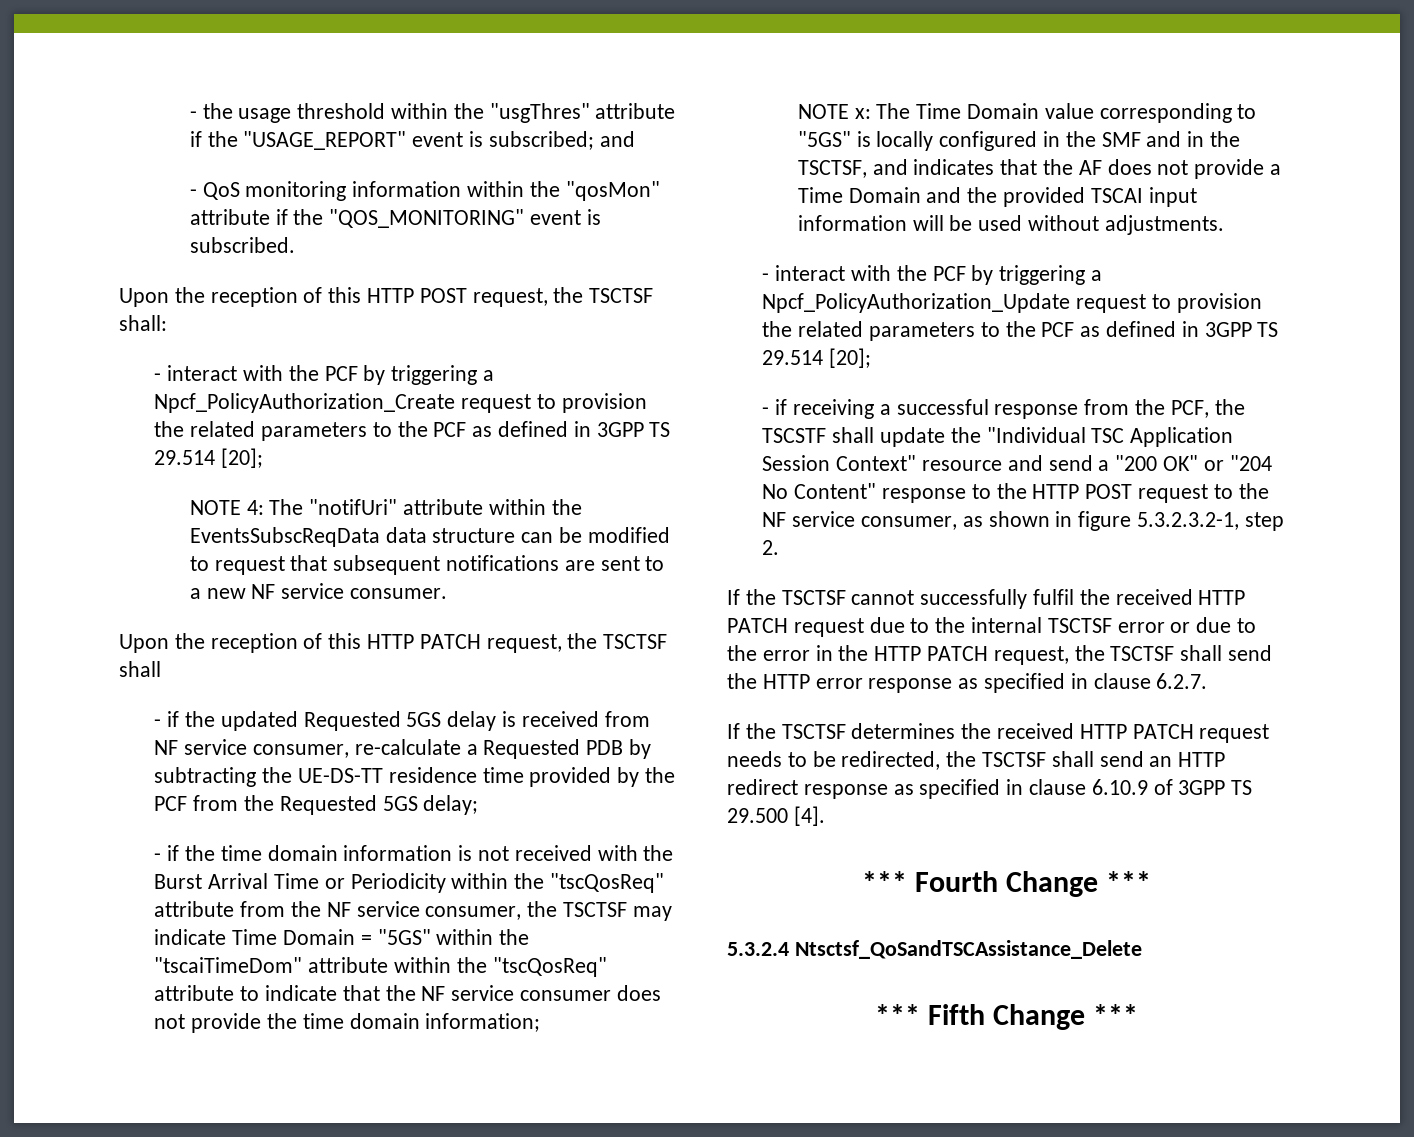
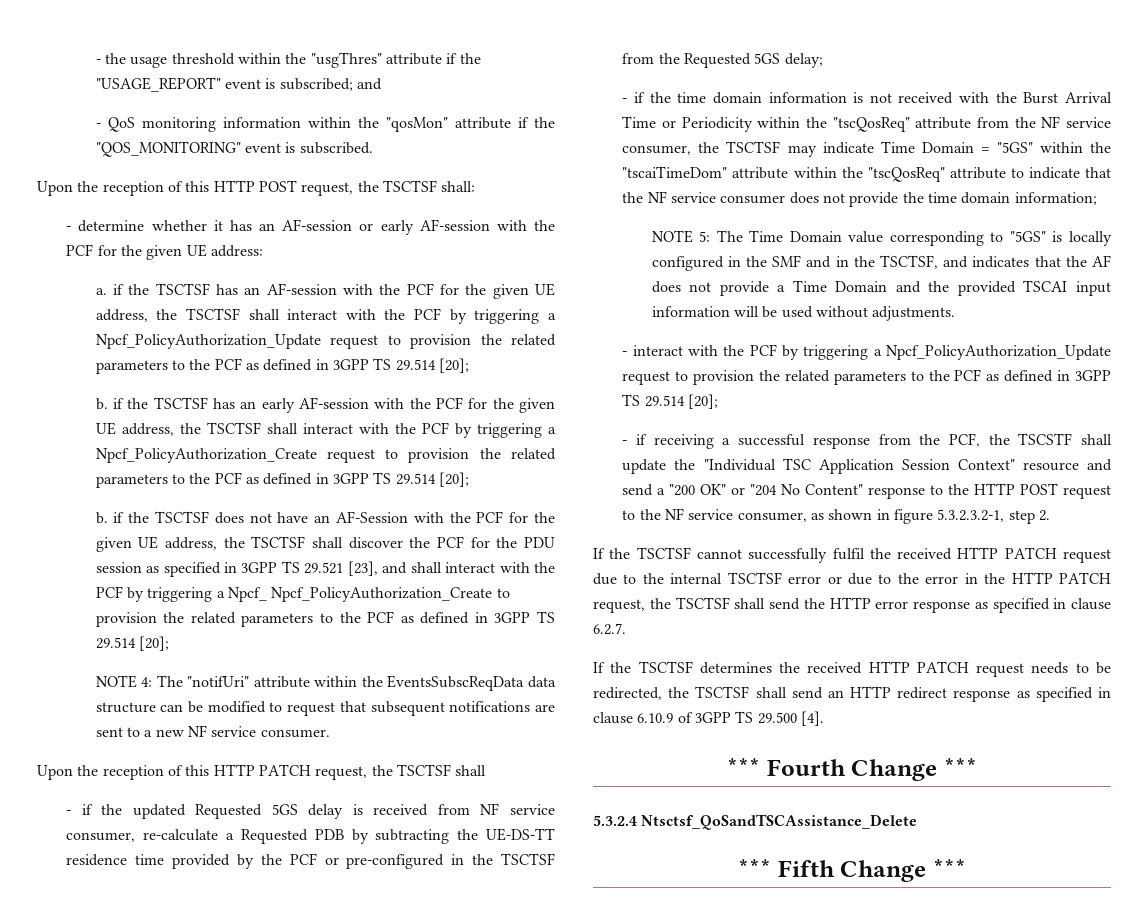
- - interact with the PCF by triggering a Npcf_PolicyAuthorization_Create request to provision the related parameters to the PCF as defined in 3GPP TS 29.514 [20];
+ - determine whether it has an AF-session or early AF-session with the PCF for the given UE address:
+ a. if the TSCTSF has an AF-session with the PCF for the given UE address, the TSCTSF shall interact with the PCF by triggering a Npcf_PolicyAuthorization_Update request to provision the related parameters to the PCF as defined in 3GPP TS 29.514 [20];
+ b. if the TSCTSF has an early AF-session with the PCF for the given UE address, the TSCTSF shall interact with the PCF by triggering a Npcf_PolicyAuthorization_Create request to provision the related parameters to the PCF as defined in 3GPP TS 29.514 [20];
+ b. if the TSCTSF does not have an AF-Session with the PCF for the given UE address, the TSCTSF shall discover the PCF for the PDU session as specified in 3GPP TS 29.521 [23], and shall interact with the PCF by triggering a Npcf_ Npcf_PolicyAuthorization_Create to provision the related parameters to the PCF as defined in 3GPP TS 29.514 [20];
- - if the updated Requested 5GS delay is received from NF service consumer, re-calculate a Requested PDB by subtracting the UE-DS-TT residence time provided by the PCF from the Requested 5GS delay;
+ - if the updated Requested 5GS delay is received from NF service consumer, re-calculate a Requested PDB by subtracting the UE-DS-TT residence time provided by the PCF or pre-configured in the TSCTSF from the Requested 5GS delay;
- NOTE x: The Time Domain value corresponding to "5GS" is locally configured in the SMF and in the TSCTSF, and indicates that the AF does not provide a Time Domain and the provided TSCAI input information will be used without adjustments.
+ NOTE 5: The Time Domain value corresponding to "5GS" is locally configured in the SMF and in the TSCTSF, and indicates that the AF does not provide a Time Domain and the provided TSCAI input information will be used without adjustments.

